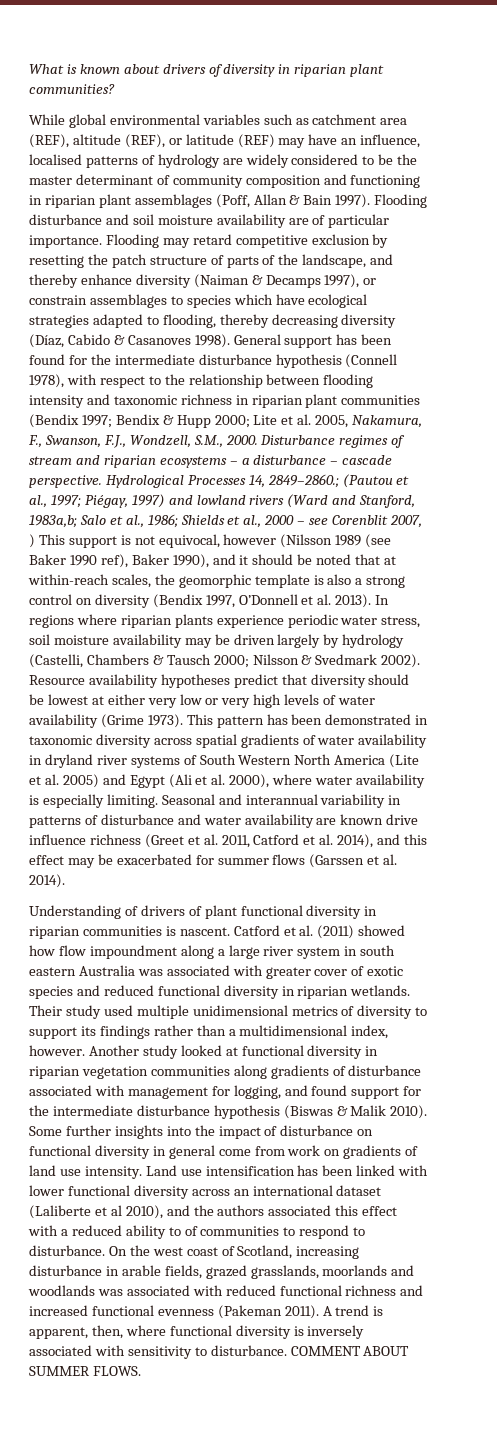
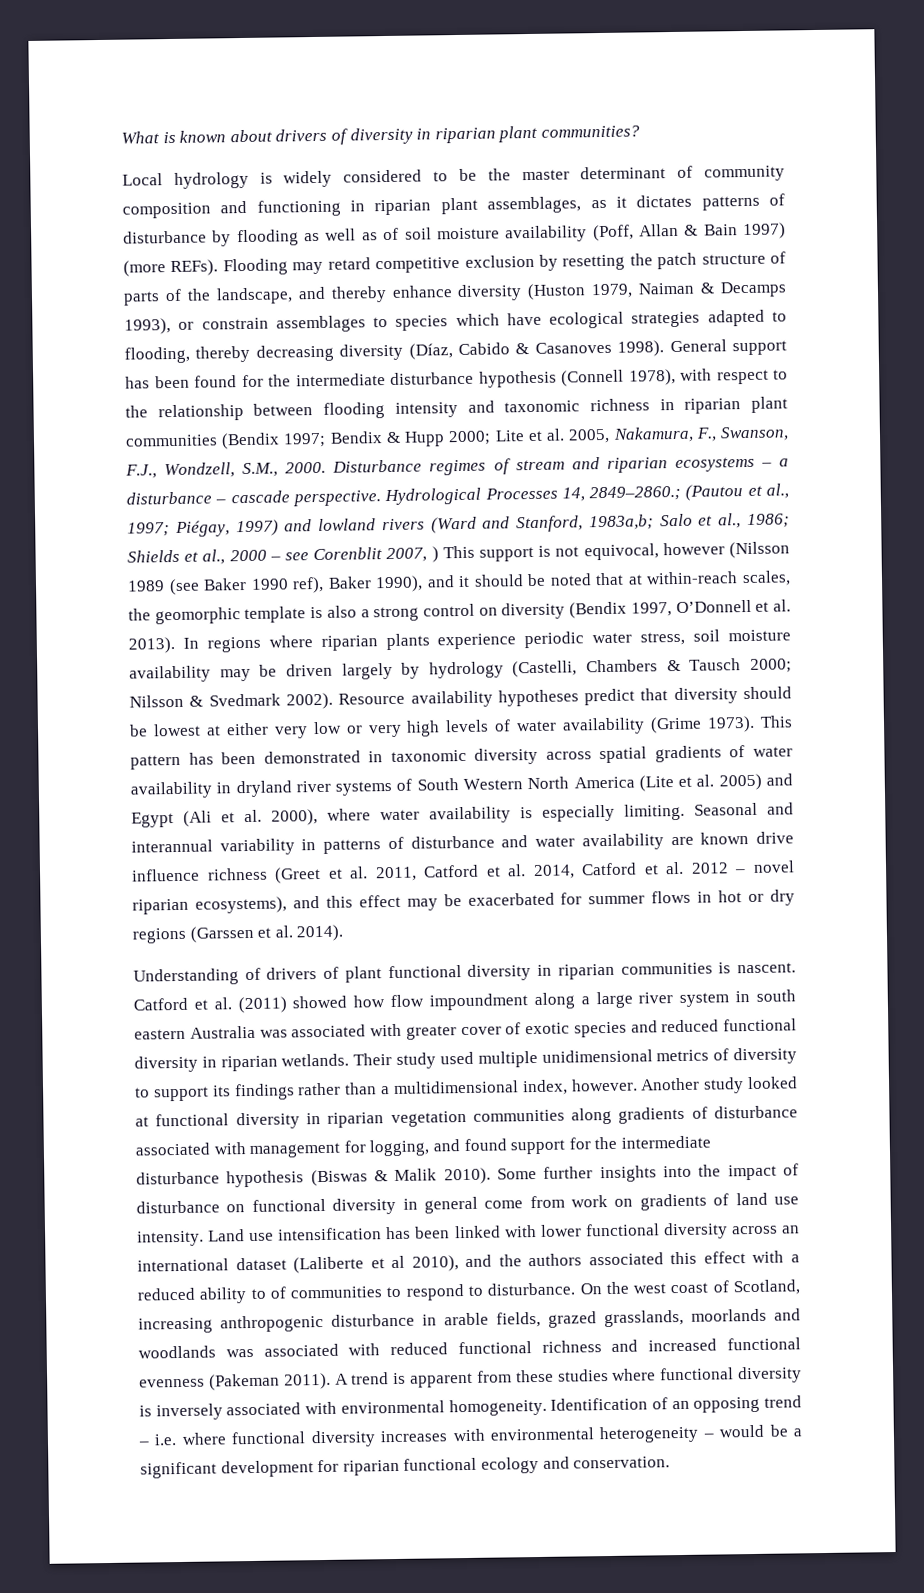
- While global environmental variables such as catchment area (REF), altitude (REF), or latitude (REF) may have an influence, localised patterns of hydrology are widely considered to be the master determinant of community composition and functioning in riparian plant assemblages (Poff, Allan & Bain 1997). Flooding disturbance and soil moisture availability are of particular importance.
+ Local hydrology is widely considered to be the master determinant of community composition and functioning in riparian plant assemblages, as it dictates patterns of disturbance by flooding as well as of soil moisture availability (Poff, Allan & Bain 1997) (more REFs).
- Flooding may retard competitive exclusion by resetting the patch structure of parts of the landscape, and thereby enhance diversity (Naiman & Decamps 1997), or constrain assemblages to species which have ecological strategies adapted to flooding, thereby decreasing diversity (Díaz, Cabido & Casanoves 1998).
+ Flooding may retard competitive exclusion by resetting the patch structure of parts of the landscape, and thereby enhance diversity (Huston 1979, Naiman & Decamps 1993), or constrain assemblages to species which have ecological strategies adapted to flooding, thereby decreasing diversity (Díaz, Cabido & Casanoves 1998).
- Seasonal and interannual variability in patterns of disturbance and water availability are known drive influence richness (Greet et al. 2011, Catford et al. 2014), and this effect may be exacerbated for summer flows (Garssen et al. 2014).
+ Seasonal and interannual variability in patterns of disturbance and water availability are known drive influence richness (Greet et al. 2011, Catford et al. 2014, Catford et al. 2012 – novel riparian ecosystems), and this effect may be exacerbated for summer flows in hot or dry regions (Garssen et al. 2014).
- On the west coast of Scotland, increasing disturbance in arable fields, grazed grasslands, moorlands and woodlands was associated with reduced functional richness and increased functional evenness (Pakeman 2011).
+ On the west coast of Scotland, increasing anthropogenic disturbance in arable fields, grazed grasslands, moorlands and woodlands was associated with reduced functional richness and increased functional evenness (Pakeman 2011).
- A trend is apparent, then, where functional diversity is inversely associated with sensitivity to disturbance. COMMENT ABOUT SUMMER FLOWS.
+ A trend is apparent from these studies where functional diversity is inversely associated with environmental homogeneity. Identification of an opposing trend – i.e. where functional diversity increases with environmental heterogeneity – would be a significant development for riparian functional ecology and conservation.

